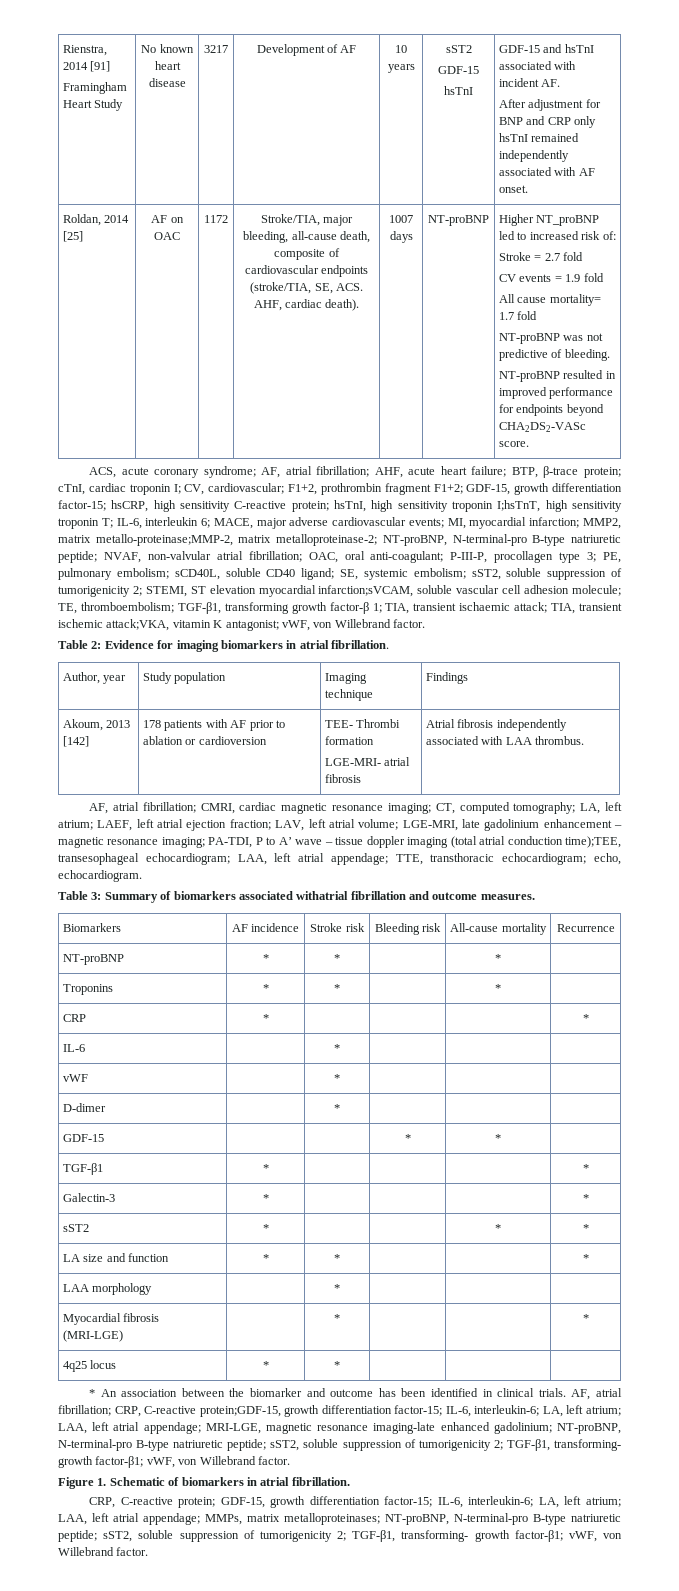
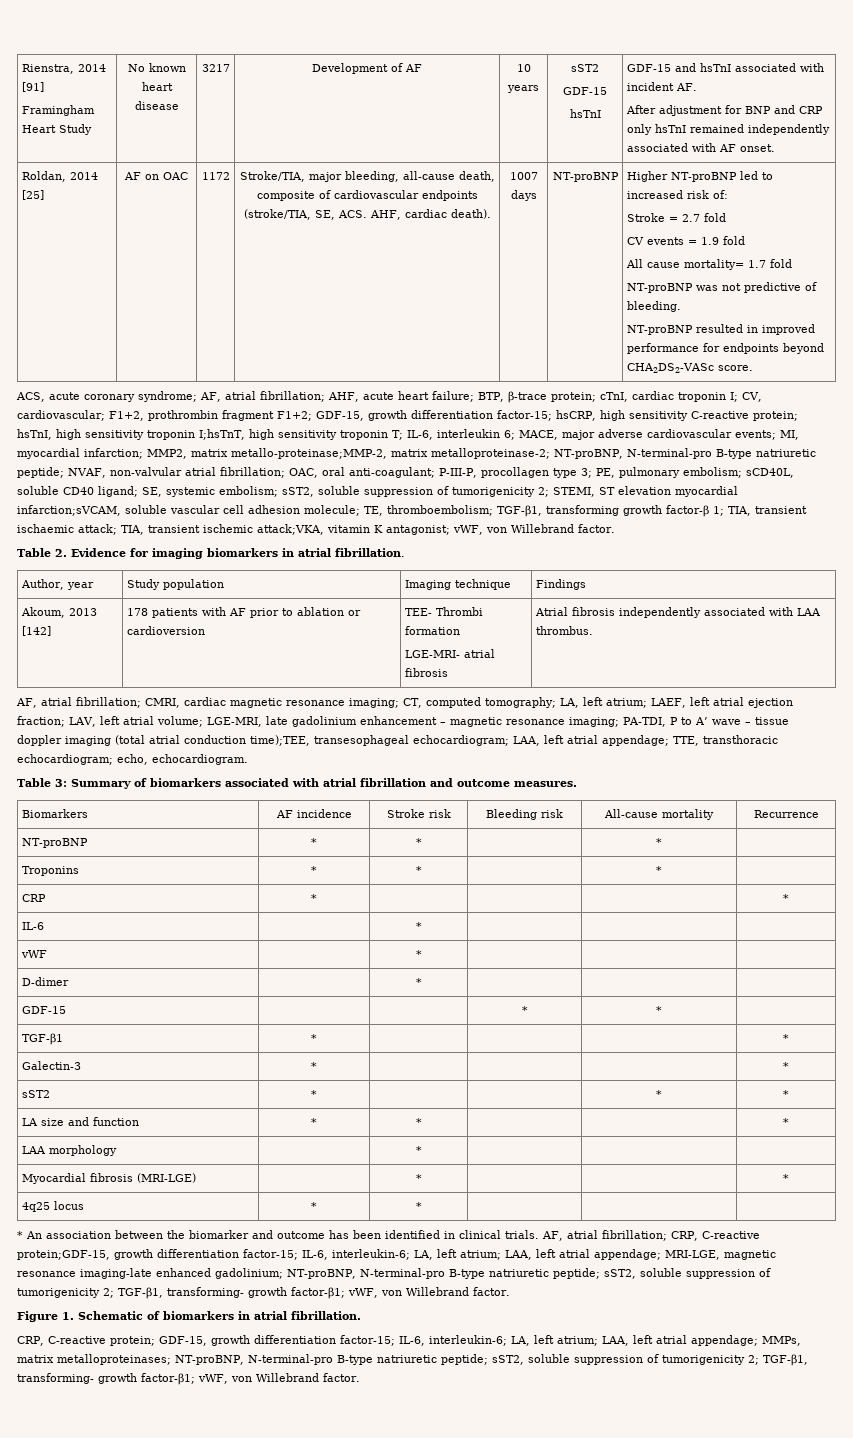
- Higher NT_proBNP led to increased risk of:
+ Higher NT-proBNP led to increased risk of:
- Table 2: Evidence for imaging biomarkers in atrial fibrillation.
+ Table 2. Evidence for imaging biomarkers in atrial fibrillation.
- Table 3: Summary of biomarkers associated withatrial fibrillation and outcome measures.
+ Table 3: Summary of biomarkers associated with atrial fibrillation and outcome measures.

